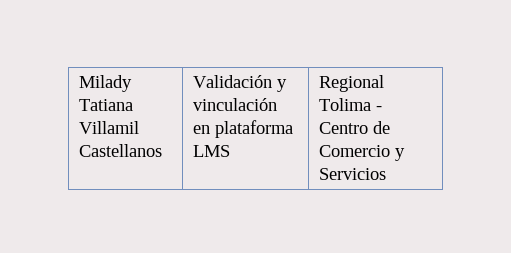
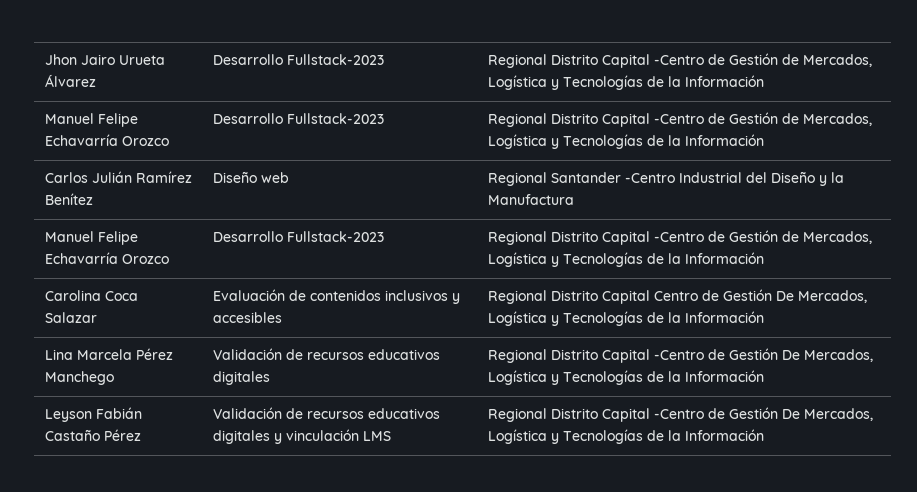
- Milady Tatiana Villamil Castellanos | Validación y vinculación en plataforma LMS | Regional Tolima - Centro de Comercio y Servicios
+ Jhon Jairo Urueta Álvarez | Desarrollo Fullstack-2023 | Regional Distrito Capital -Centro de Gestión de Mercados, Logística y Tecnologías de la Información
+ Manuel Felipe Echavarría Orozco | Desarrollo Fullstack-2023 | Regional Distrito Capital -Centro de Gestión de Mercados, Logística y Tecnologías de la Información
+ Carlos Julián Ramírez Benítez | Diseño web | Regional Santander -Centro Industrial del Diseño y la Manufactura
+ Manuel Felipe Echavarría Orozco | Desarrollo Fullstack-2023 | Regional Distrito Capital -Centro de Gestión de Mercados, Logística y Tecnologías de la Información
+ Carolina Coca Salazar | Evaluación de contenidos inclusivos y accesibles | Regional Distrito Capital Centro de Gestión De Mercados, Logística y Tecnologías de la Información
+ Lina Marcela Pérez Manchego | Validación de recursos educativos digitales | Regional Distrito Capital -Centro de Gestión De Mercados, Logística y Tecnologías de la Información
+ Leyson Fabián Castaño Pérez | Validación de recursos educativos digitales y vinculación LMS | Regional Distrito Capital -Centro de Gestión De Mercados, Logística y Tecnologías de la Información

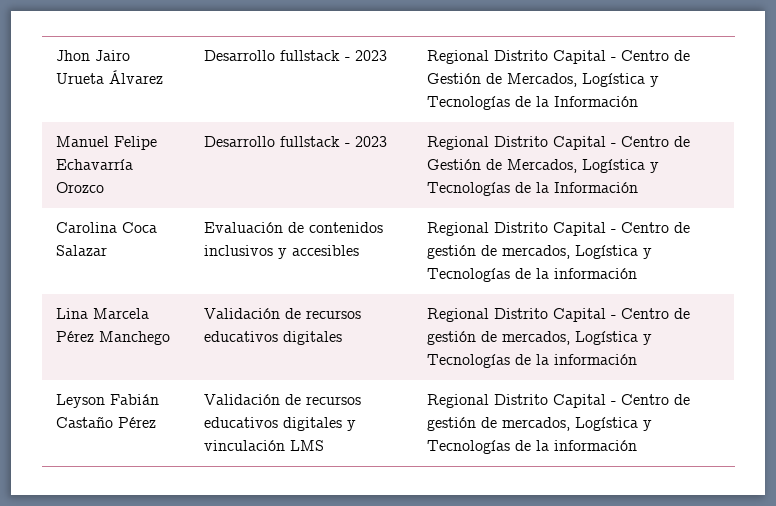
- Jhon Jairo Urueta Álvarez | Desarrollo Fullstack-2023 | Regional Distrito Capital -Centro de Gestión de Mercados, Logística y Tecnologías de la Información
- Manuel Felipe Echavarría Orozco | Desarrollo Fullstack-2023 | Regional Distrito Capital -Centro de Gestión de Mercados, Logística y Tecnologías de la Información
- Carlos Julián Ramírez Benítez | Diseño web | Regional Santander -Centro Industrial del Diseño y la Manufactura
- Manuel Felipe Echavarría Orozco | Desarrollo Fullstack-2023 | Regional Distrito Capital -Centro de Gestión de Mercados, Logística y Tecnologías de la Información
+ Jhon Jairo Urueta Álvarez | Desarrollo fullstack - 2023 | Regional Distrito Capital - Centro de Gestión de Mercados, Logística y Tecnologías de la Información
+ Manuel Felipe Echavarría Orozco | Desarrollo fullstack - 2023 | Regional Distrito Capital - Centro de Gestión de Mercados, Logística y Tecnologías de la Información
- Carolina Coca Salazar | Evaluación de contenidos inclusivos y accesibles | Regional Distrito Capital Centro de Gestión De Mercados, Logística y Tecnologías de la Información
+ Carolina Coca Salazar | Evaluación de contenidos inclusivos y accesibles | Regional Distrito Capital - Centro de gestión de mercados, Logística y Tecnologías de la información
- Lina Marcela Pérez Manchego | Validación de recursos educativos digitales | Regional Distrito Capital -Centro de Gestión De Mercados, Logística y Tecnologías de la Información
+ Lina Marcela Pérez Manchego | Validación de recursos educativos digitales | Regional Distrito Capital - Centro de gestión de mercados, Logística y Tecnologías de la información
- Leyson Fabián Castaño Pérez | Validación de recursos educativos digitales y vinculación LMS | Regional Distrito Capital -Centro de Gestión De Mercados, Logística y Tecnologías de la Información
+ Leyson Fabián Castaño Pérez | Validación de recursos educativos digitales y vinculación LMS | Regional Distrito Capital - Centro de gestión de mercados, Logística y Tecnologías de la información

